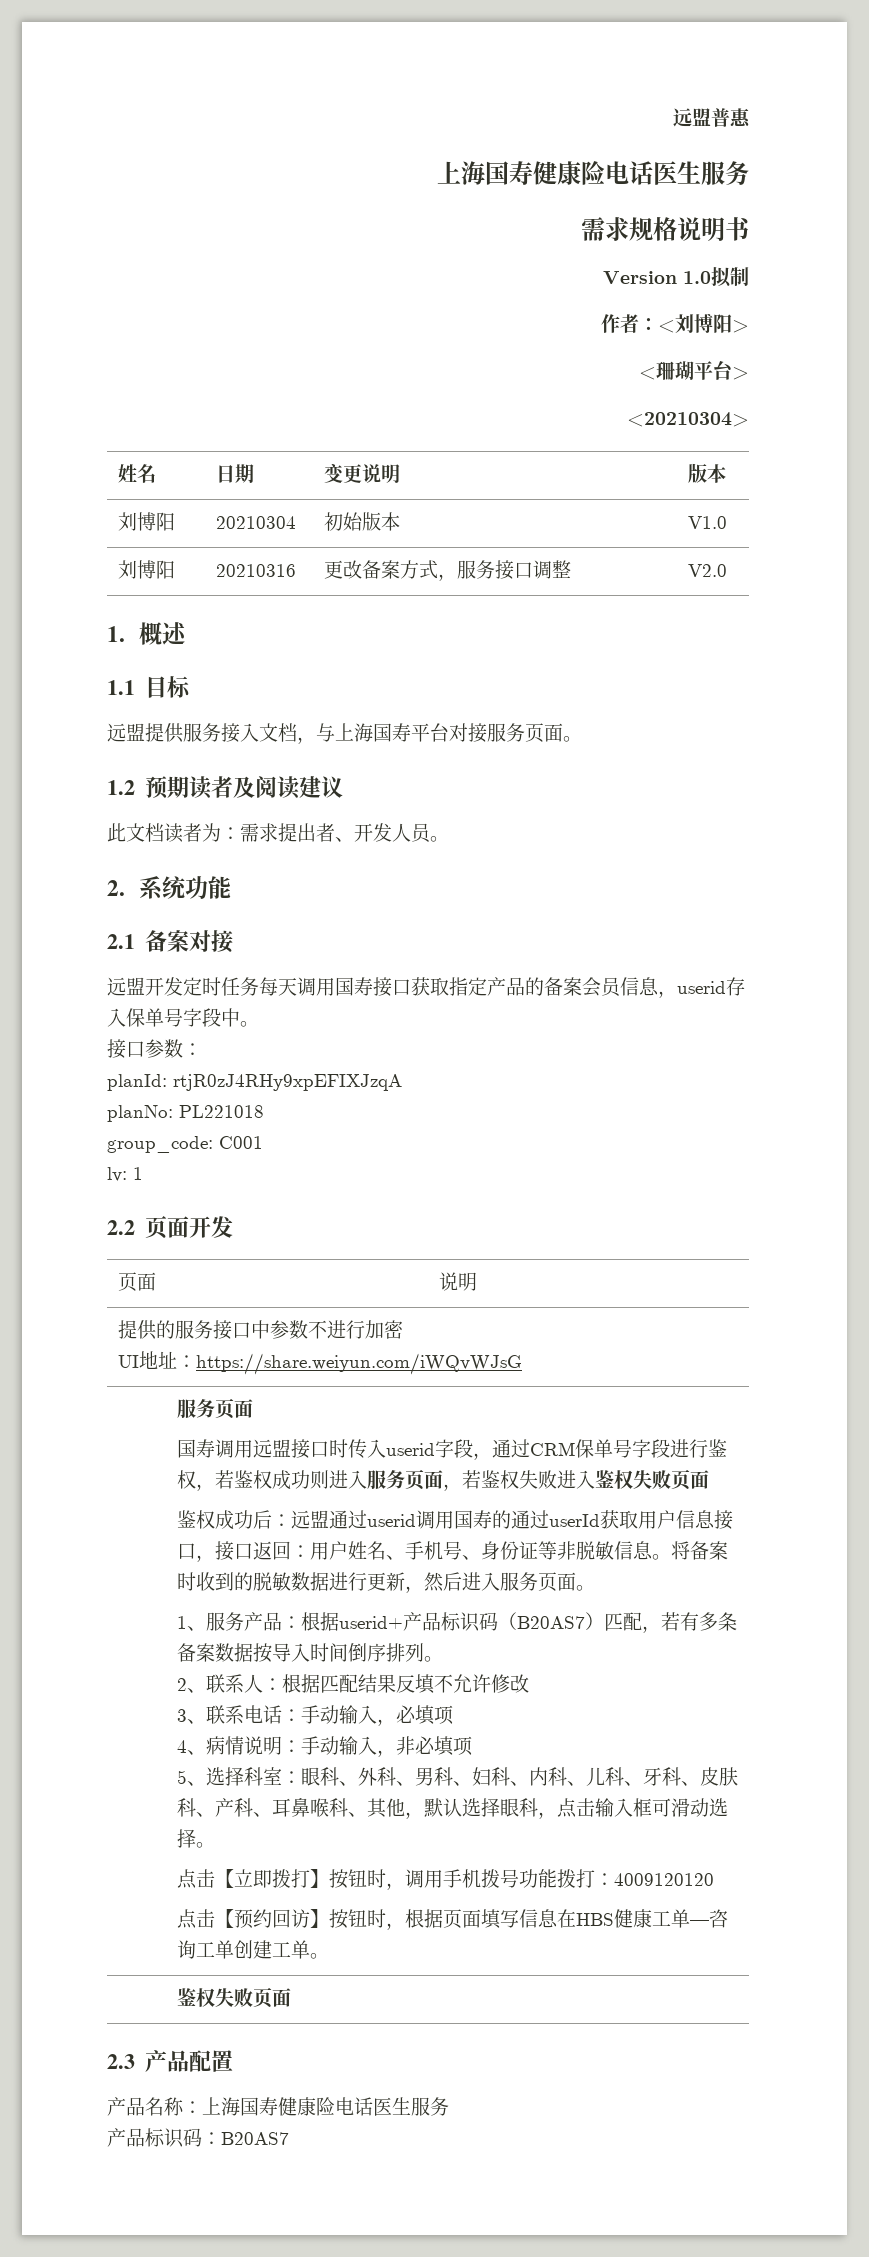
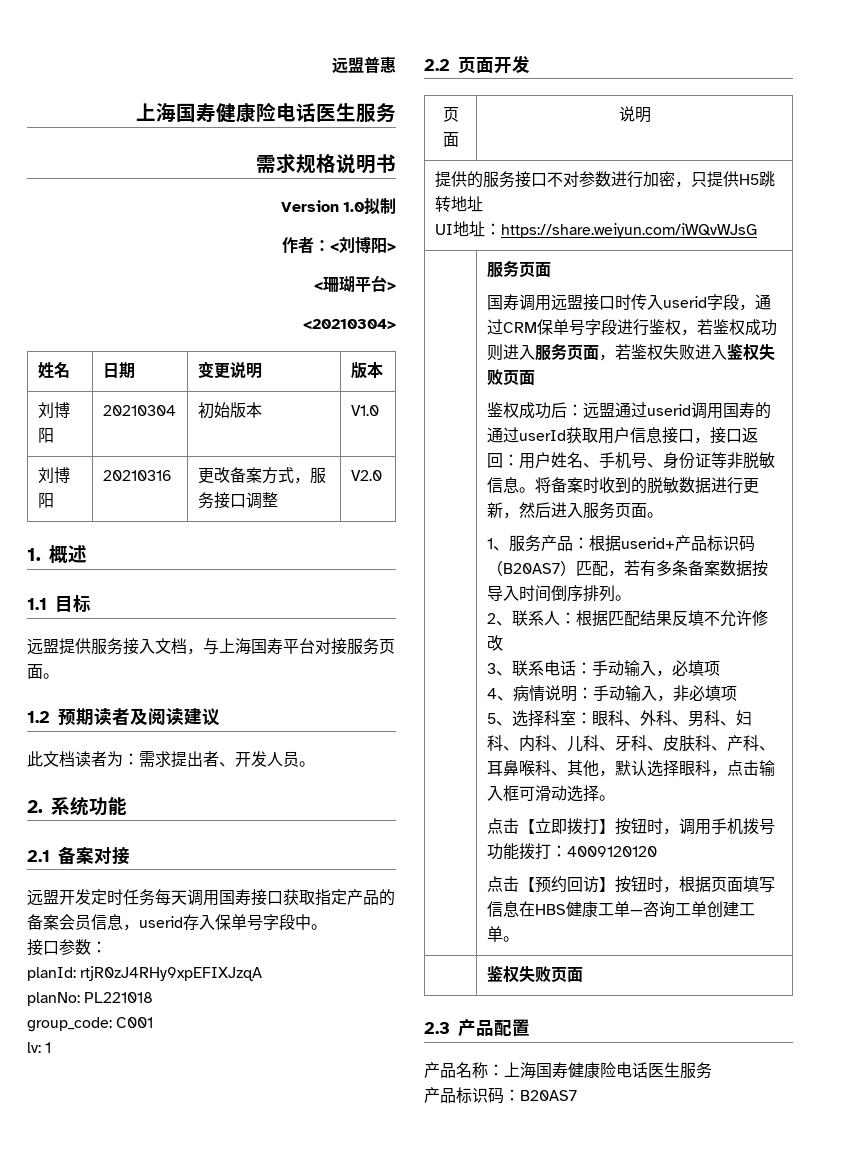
- 提供的服务接口中参数不进行加密
+ 提供的服务接口不对参数进行加密，只提供H5跳转地址

